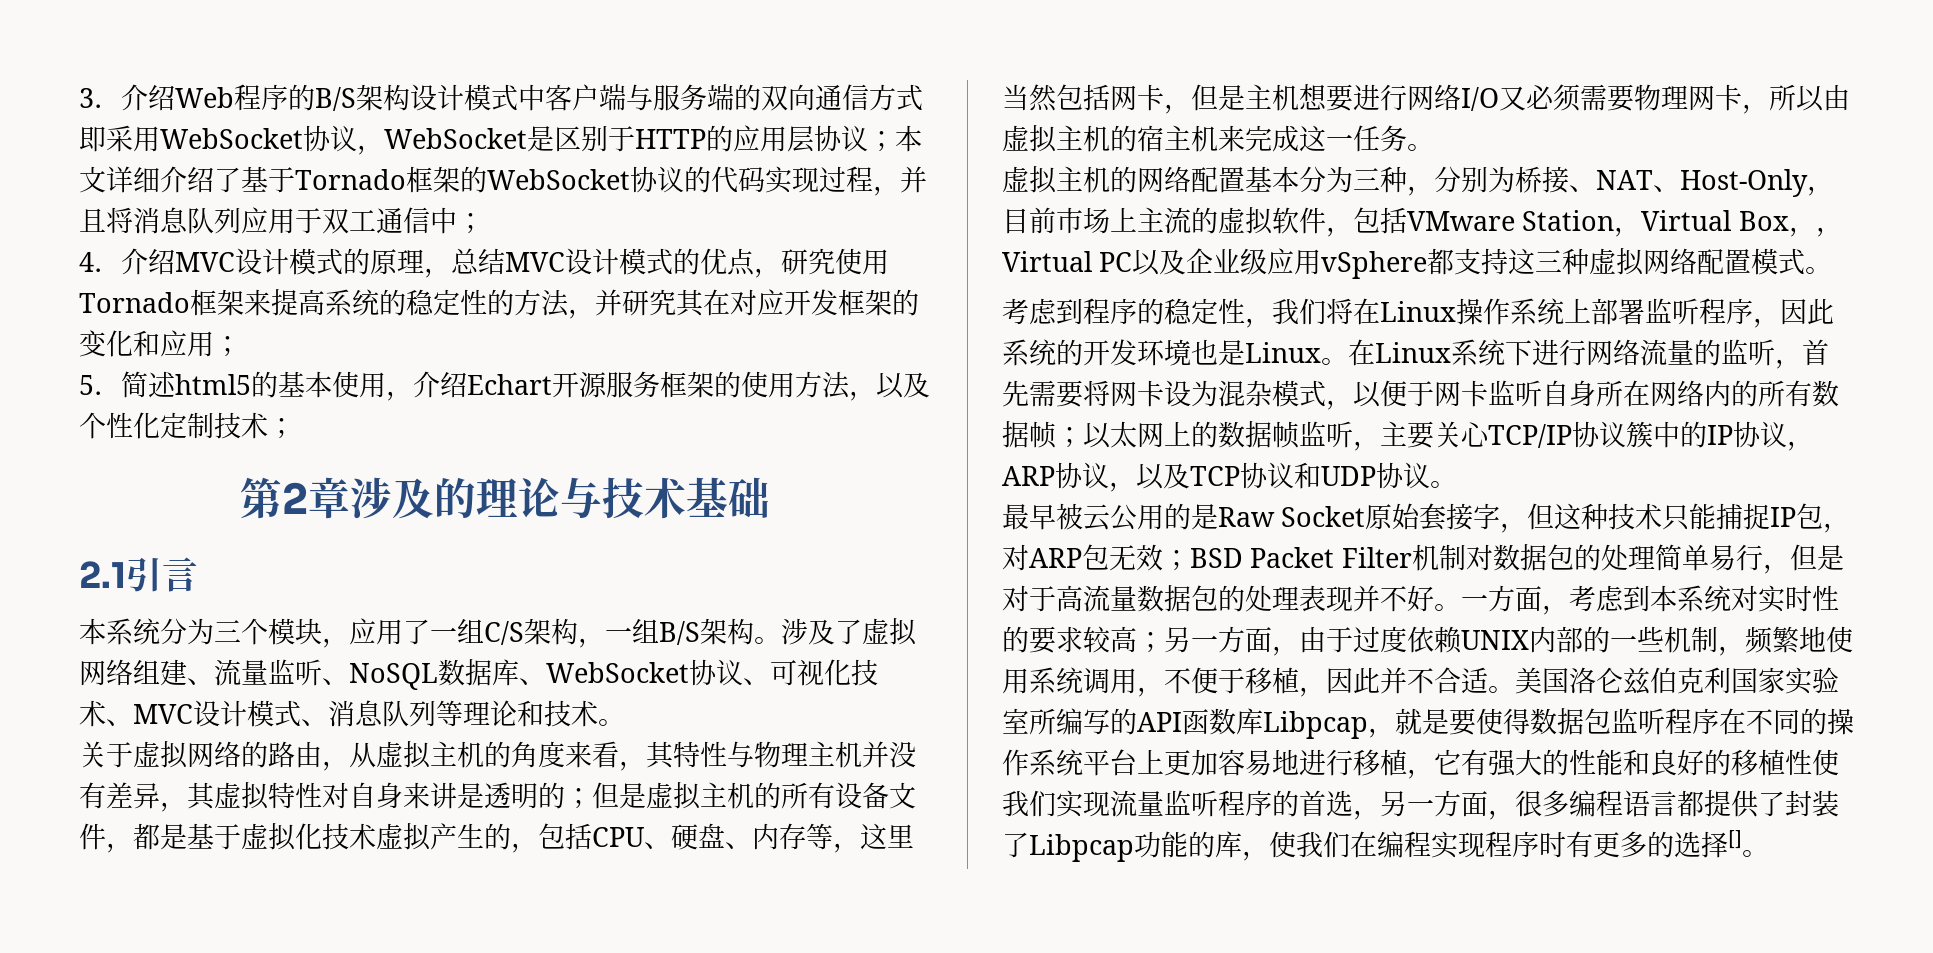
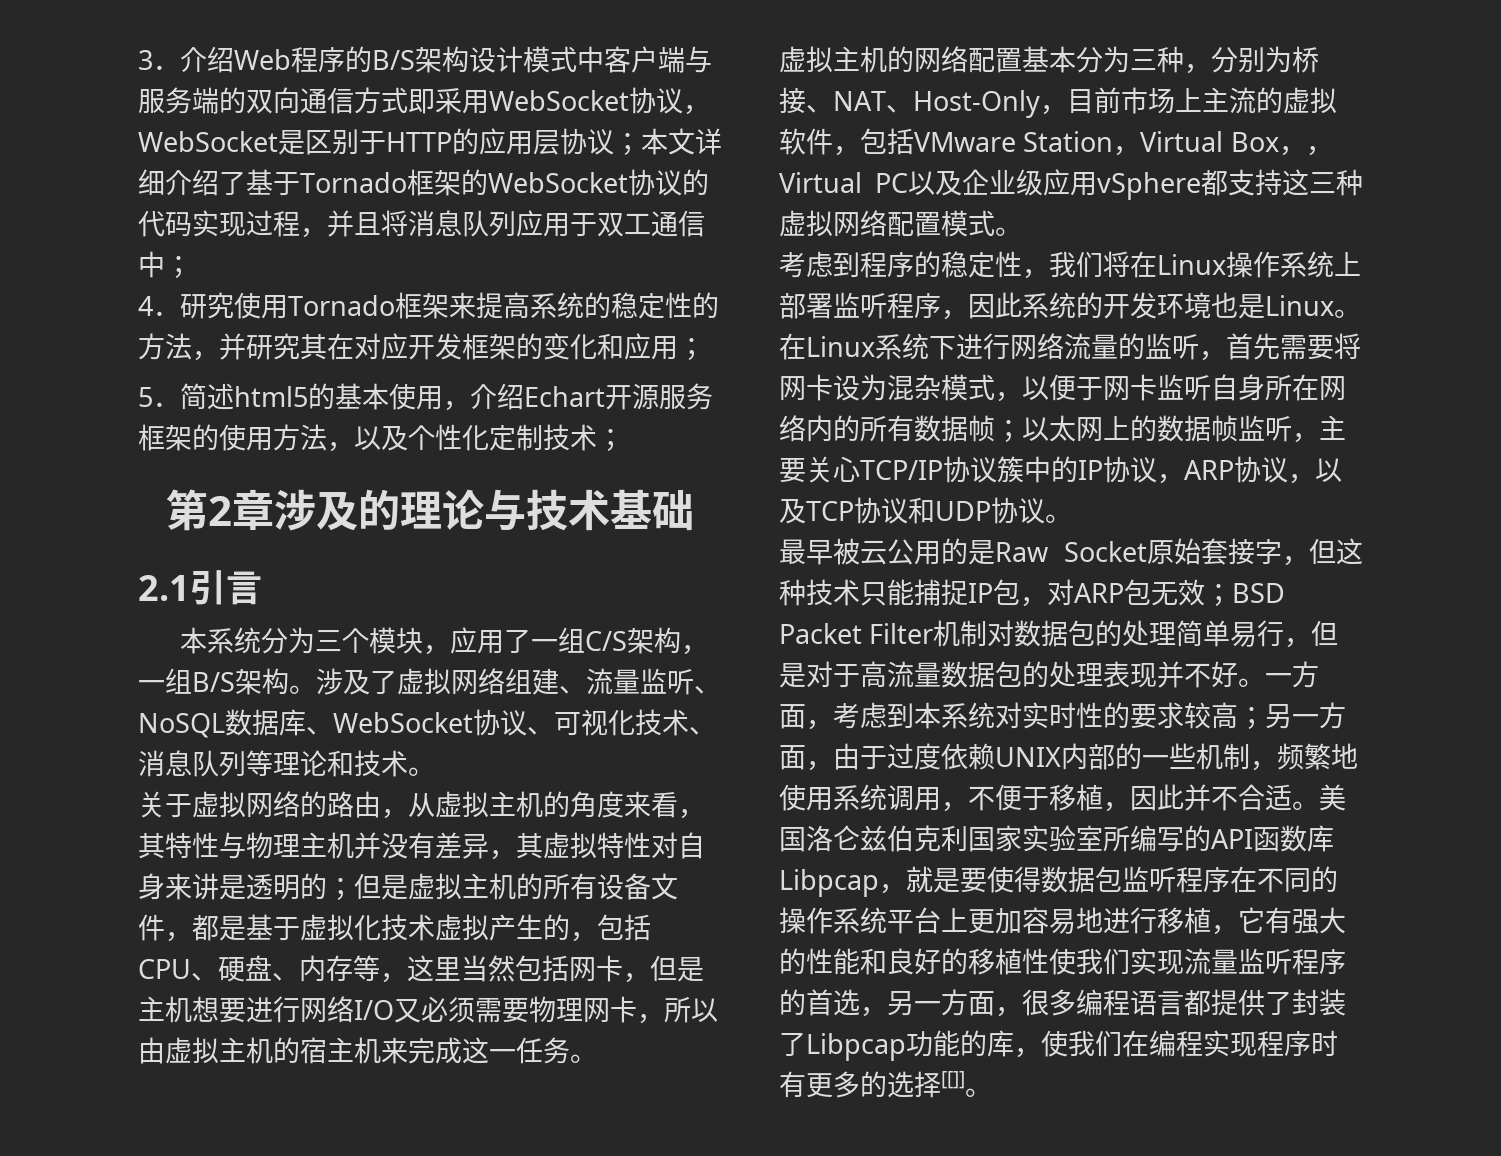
- 4．介绍MVC设计模式的原理，总结MVC设计模式的优点，研究使用Tornado框架来提高系统的稳定性的方法，并研究其在对应开发框架的变化和应用；
+ 4．研究使用Tornado框架来提高系统的稳定性的方法，并研究其在对应开发框架的变化和应用；
- 涉及了虚拟网络组建、流量监听、NoSQL数据库、WebSocket协议、可视化技术、MVC设计模式、消息队列等理论和技术。
+ 涉及了虚拟网络组建、流量监听、NoSQL数据库、WebSocket协议、可视化技术、消息队列等理论和技术。
- 美国洛仑兹伯克利国家实验室所编写的API函数库Libpcap，就是要使得数据包监听程序在不同的操作系统平台上更加容易地进行移植，它有强大的性能和良好的移植性使我们实现流量监听程序的首选，另一方面，很多编程语言都提供了封装了Libpcap功能的库，使我们在编程实现程序时有更多的选择[]。
+ 美国洛仑兹伯克利国家实验室所编写的API函数库Libpcap，就是要使得数据包监听程序在不同的操作系统平台上更加容易地进行移植，它有强大的性能和良好的移植性使我们实现流量监听程序的首选，另一方面，很多编程语言都提供了封装了Libpcap功能的库，使我们在编程实现程序时有更多的选择[[]]。

